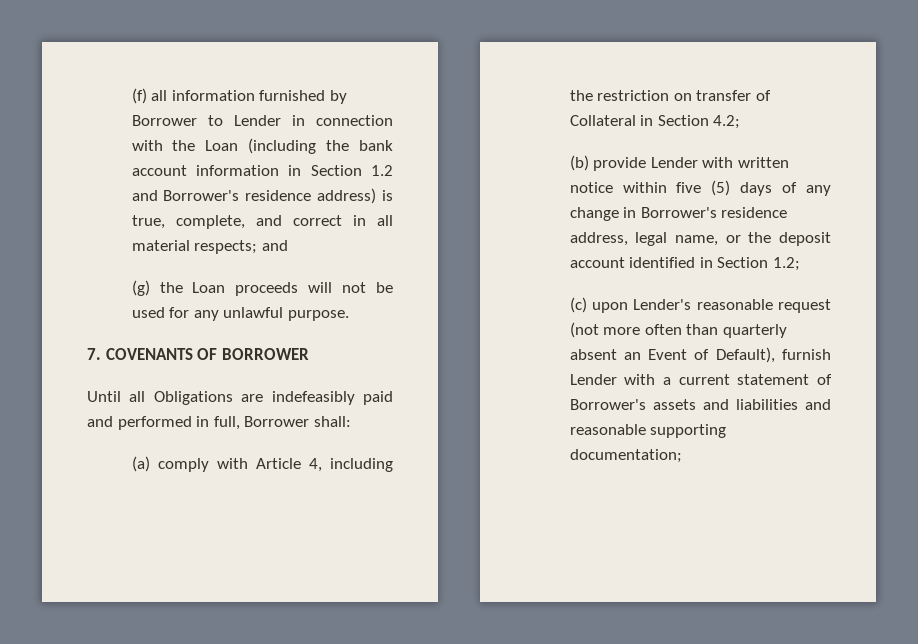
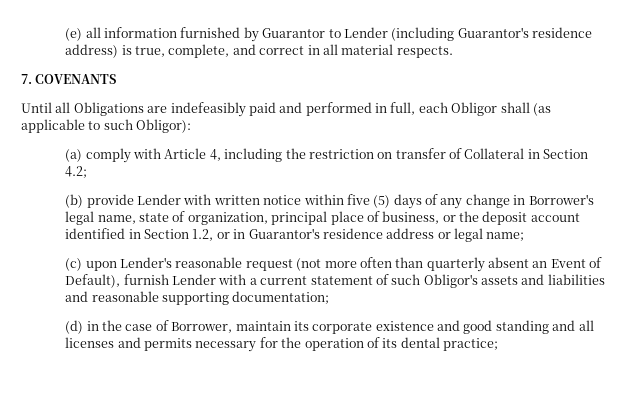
- (f) all information furnished by Borrower to Lender in connection with the Loan (including the bank account information in Section 1.2 and Borrower's residence address) is true, complete, and correct in all material respects; and
- (g) the Loan proceeds will not be used for any unlawful purpose.
+ (e) all information furnished by Guarantor to Lender (including Guarantor's residence address) is true, complete, and correct in all material respects.
- 7. COVENANTS OF BORROWER
+ 7. COVENANTS
- Until all Obligations are indefeasibly paid and performed in full, Borrower shall:
+ Until all Obligations are indefeasibly paid and performed in full, each Obligor shall (as applicable to such Obligor):
- (b) provide Lender with written notice within five (5) days of any change in Borrower's residence address, legal name, or the deposit account identified in Section 1.2;
+ (b) provide Lender with written notice within five (5) days of any change in Borrower's legal name, state of organization, principal place of business, or the deposit account identified in Section 1.2, or in Guarantor's residence address or legal name;
- (c) upon Lender's reasonable request (not more often than quarterly absent an Event of Default), furnish Lender with a current statement of Borrower's assets and liabilities and reasonable supporting documentation;
+ (c) upon Lender's reasonable request (not more often than quarterly absent an Event of Default), furnish Lender with a current statement of such Obligor's assets and liabilities and reasonable supporting documentation;
+ (d) in the case of Borrower, maintain its corporate existence and good standing and all licenses and permits necessary for the operation of its dental practice;

